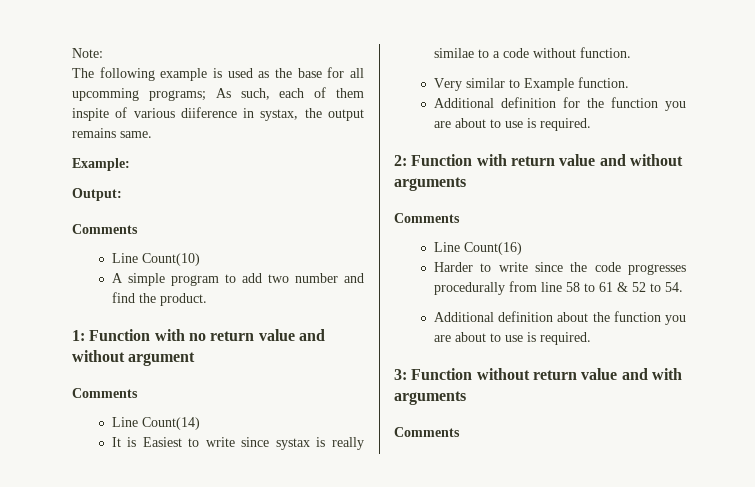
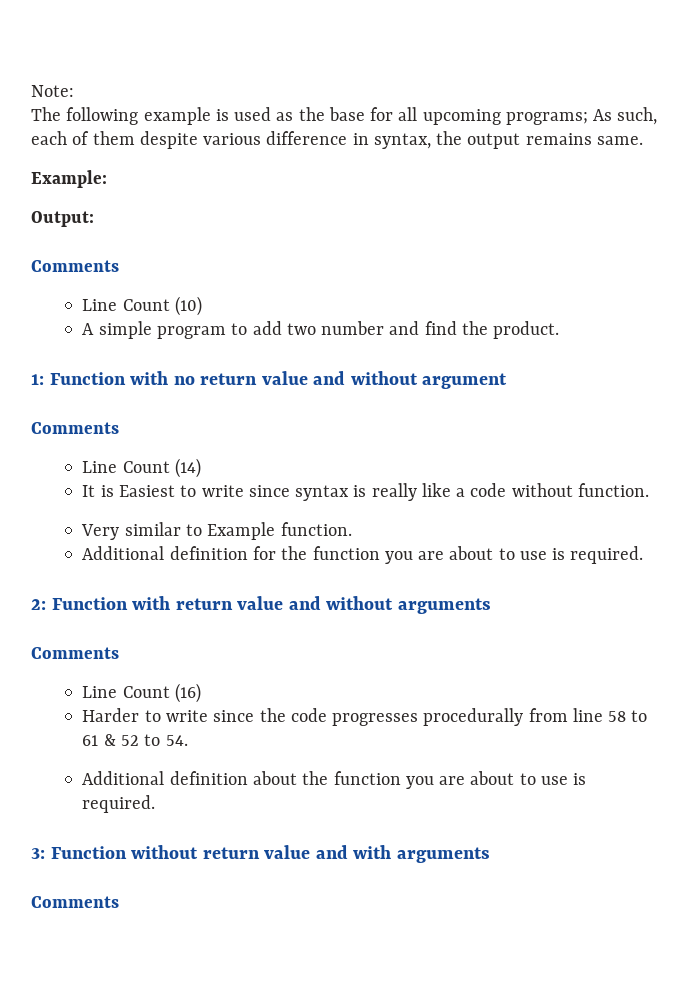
- The following example is used as the base for all upcomming programs; As such, each of them inspite of various diiference in systax, the output remains same.
+ The following example is used as the base for all upcoming programs; As such, each of them despite various difference in syntax, the output remains same.
- Line Count(10)
+ Line Count (10)
- Line Count(14)
+ Line Count (14)
- It is Easiest to write since systax is really similae to a code without function.
+ It is Easiest to write since syntax is really like a code without function.
- Line Count(16)
+ Line Count (16)

